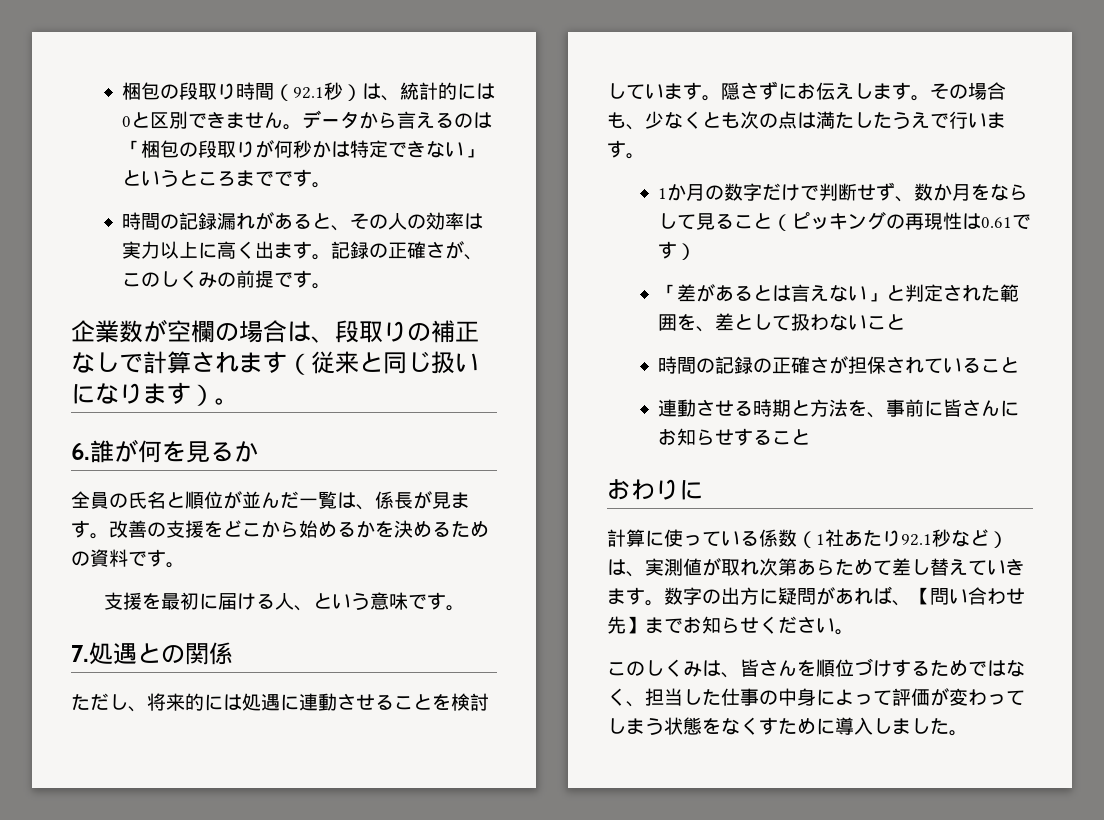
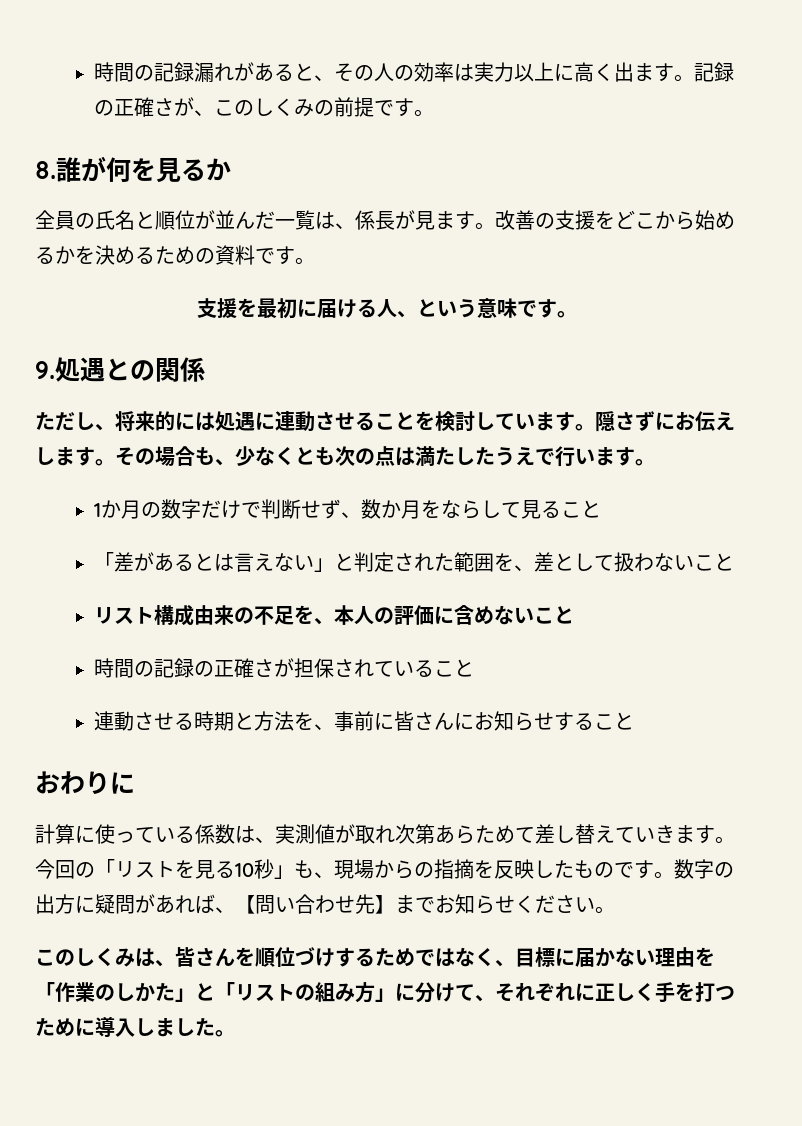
- 梱包の段取り時間（92.1秒）は、統計的には0と区別できません。データから言えるのは「梱包の段取りが何秒かは特定できない」というところまでです。
- 企業数が空欄の場合は、段取りの補正なしで計算されます（従来と同じ扱いになります）。
- 6.誰が何を見るか
+ 8.誰が何を見るか
- 7.処遇との関係
+ 9.処遇との関係
- 1か月の数字だけで判断せず、数か月をならして見ること（ピッキングの再現性は0.61です）
+ 1か月の数字だけで判断せず、数か月をならして見ること
+ リスト構成由来の不足を、本人の評価に含めないこと
- 計算に使っている係数（1社あたり92.1秒など）は、実測値が取れ次第あらためて差し替えていきます。
+ 計算に使っている係数は、実測値が取れ次第あらためて差し替えていきます。
+ 今回の「リストを見る10秒」も、現場からの指摘を反映したものです。
- このしくみは、皆さんを順位づけするためではなく、担当した仕事の中身によって評価が変わってしまう状態をなくすために導入しました。
+ このしくみは、皆さんを順位づけするためではなく、目標に届かない理由を「作業のしかた」と「リストの組み方」に分けて、それぞれに正しく手を打つために導入しました。

